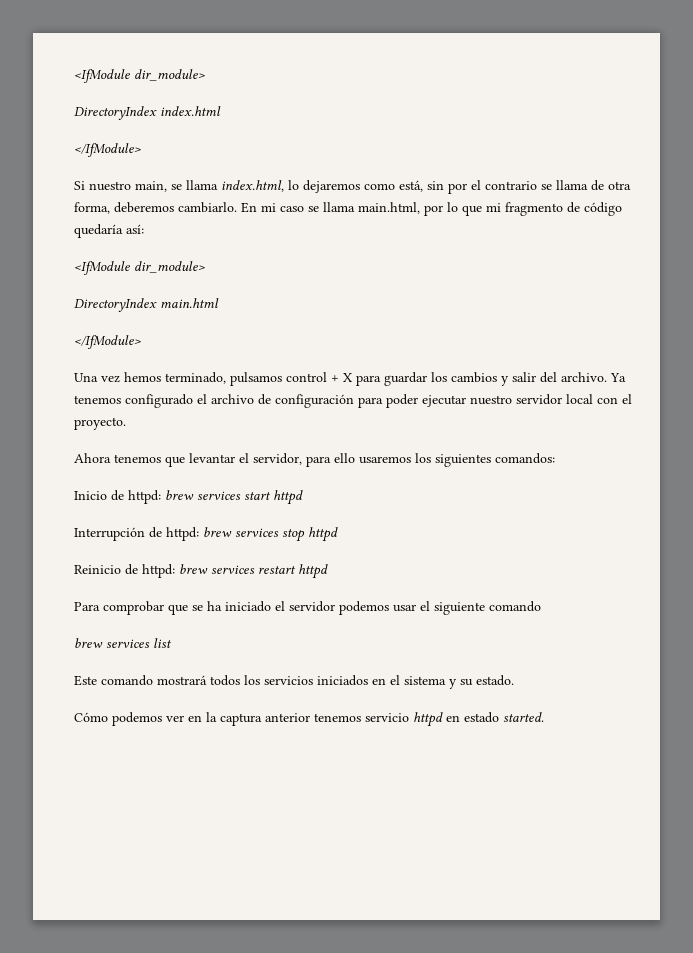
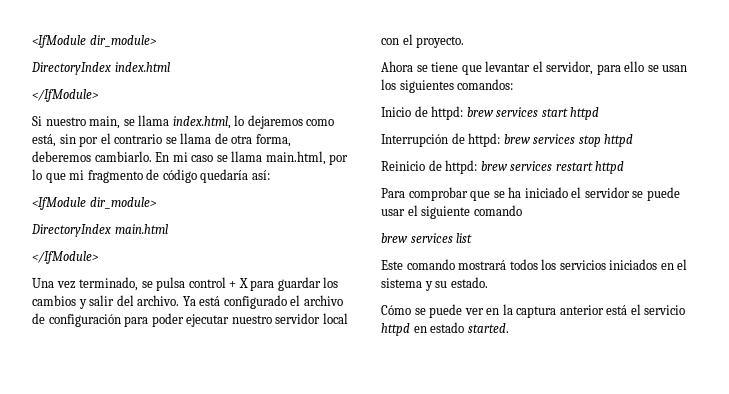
- Una vez hemos terminado, pulsamos control + X para guardar los cambios y salir del archivo.
+ Una vez terminado, se pulsa control + X para guardar los cambios y salir del archivo.
- Ya tenemos configurado el archivo de configuración para poder ejecutar nuestro servidor local con el proyecto.
+ Ya está configurado el archivo de configuración para poder ejecutar nuestro servidor local con el proyecto.
- Ahora tenemos que levantar el servidor, para ello usaremos los siguientes comandos:
+ Ahora se tiene que levantar el servidor, para ello se usan los siguientes comandos:
- Para comprobar que se ha iniciado el servidor podemos usar el siguiente comando
+ Para comprobar que se ha iniciado el servidor se puede usar el siguiente comando
- Cómo podemos ver en la captura anterior tenemos servicio httpd en estado started.
+ Cómo se puede ver en la captura anterior está el servicio httpd en estado started.

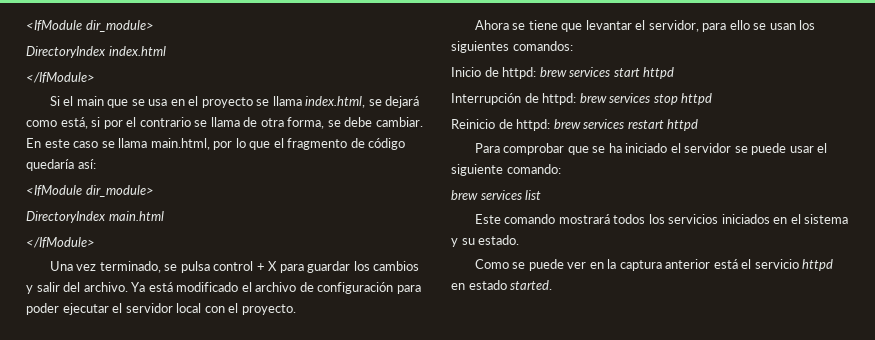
- Si nuestro main, se llama index.html, lo dejaremos como está, sin por el contrario se llama de otra forma, deberemos cambiarlo. En mi caso se llama main.html, por lo que mi fragmento de código quedaría así:
+ Si el main que se usa en el proyecto se llama index.html, se dejará como está, si por el contrario se llama de otra forma, se debe cambiar. En este caso se llama main.html, por lo que el fragmento de código quedaría así:
- Ya está configurado el archivo de configuración para poder ejecutar nuestro servidor local con el proyecto.
+ Ya está modificado el archivo de configuración para poder ejecutar el servidor local con el proyecto.
- Para comprobar que se ha iniciado el servidor se puede usar el siguiente comando
+ Para comprobar que se ha iniciado el servidor se puede usar el siguiente comando:
- Cómo se puede ver en la captura anterior está el servicio httpd en estado started.
+ Como se puede ver en la captura anterior está el servicio httpd en estado started.

